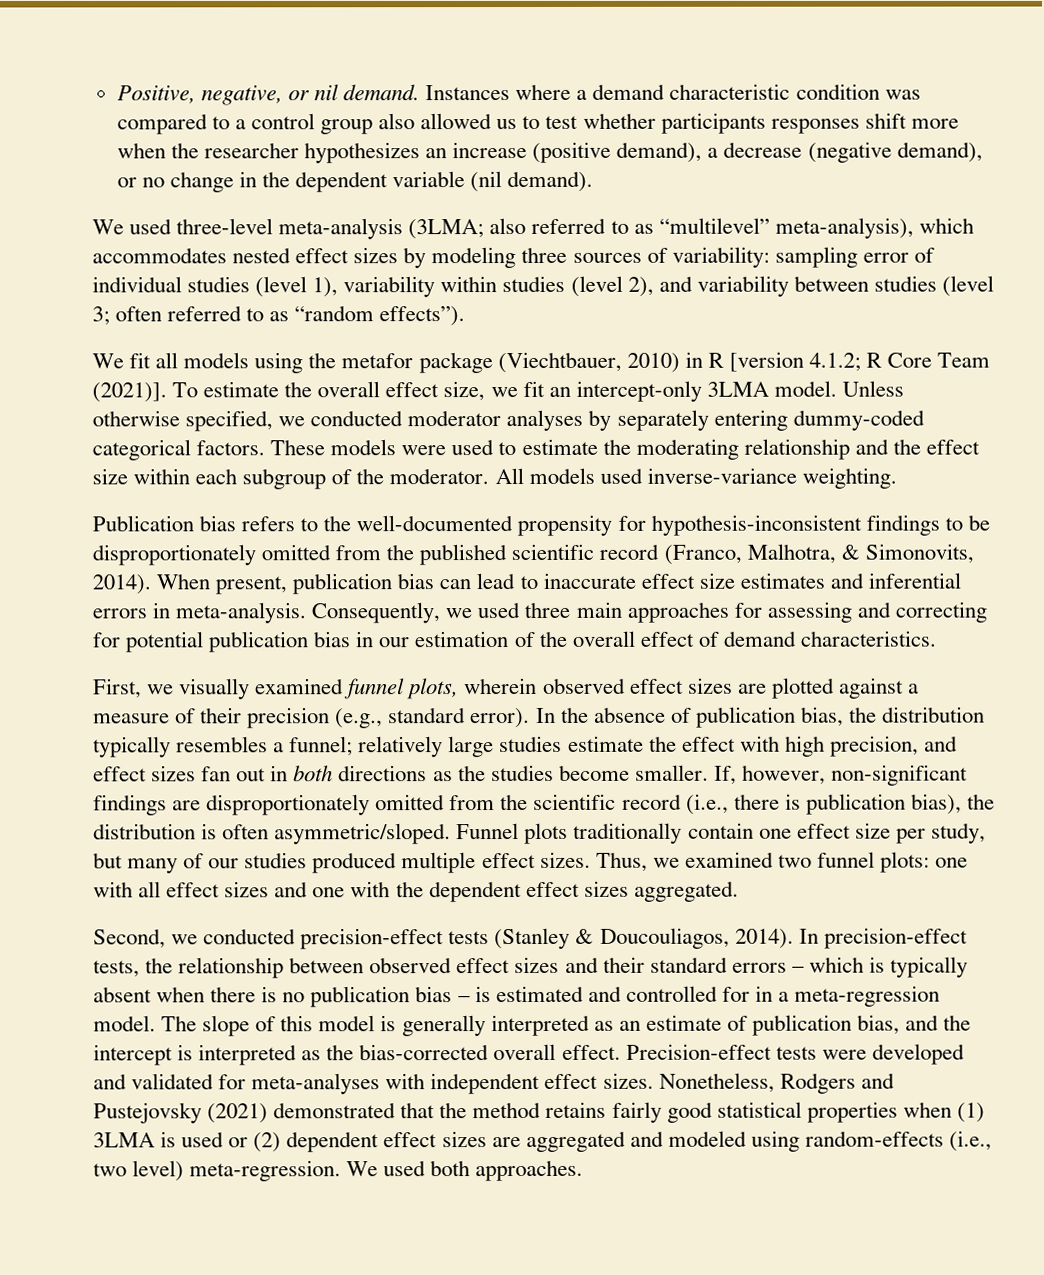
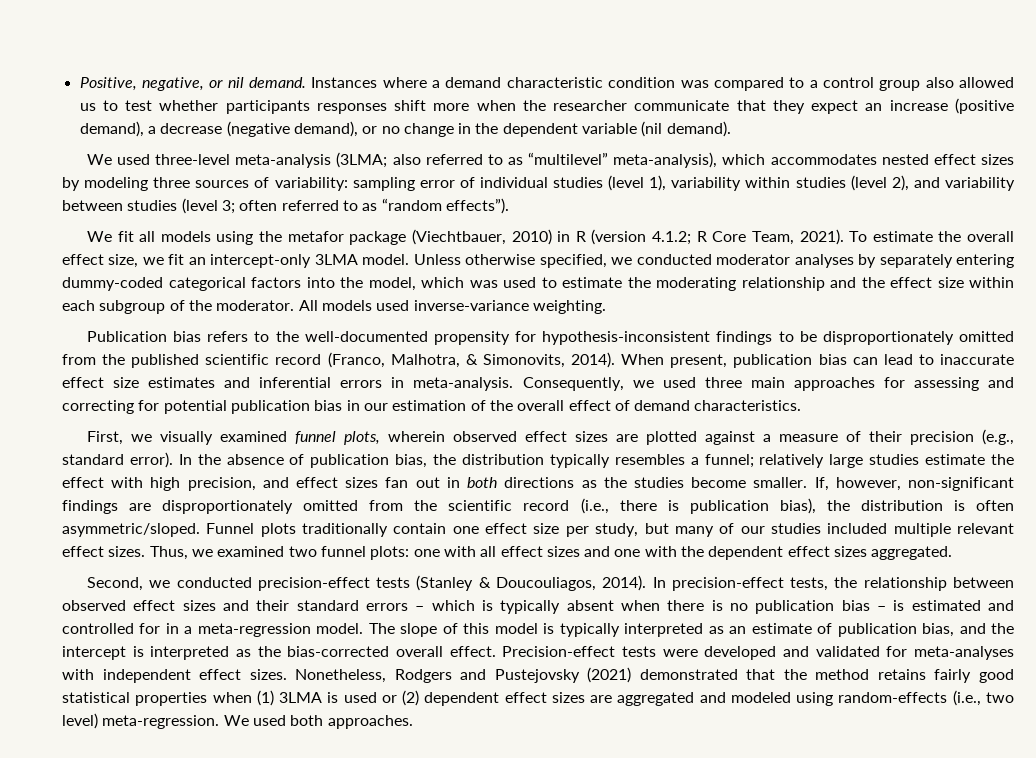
- Instances where a demand characteristic condition was compared to a control group also allowed us to test whether participants responses shift more when the researcher hypothesizes an increase (positive demand), a decrease (negative demand), or no change in the dependent variable (nil demand).
+ Instances where a demand characteristic condition was compared to a control group also allowed us to test whether participants responses shift more when the researcher communicate that they expect an increase (positive demand), a decrease (negative demand), or no change in the dependent variable (nil demand).
- We fit all models using the metafor package (Viechtbauer, 2010) in R [version 4.1.2; R Core Team (2021)].
+ We fit all models using the metafor package (Viechtbauer, 2010) in R (version 4.1.2; R Core Team, 2021).
- Unless otherwise specified, we conducted moderator analyses by separately entering dummy-coded categorical factors. These models were used to estimate the moderating relationship and the effect size within each subgroup of the moderator.
+ Unless otherwise specified, we conducted moderator analyses by separately entering dummy-coded categorical factors into the model, which was used to estimate the moderating relationship and the effect size within each subgroup of the moderator.
- Funnel plots traditionally contain one effect size per study, but many of our studies produced multiple effect sizes.
+ Funnel plots traditionally contain one effect size per study, but many of our studies included multiple relevant effect sizes.
- The slope of this model is generally interpreted as an estimate of publication bias, and the intercept is interpreted as the bias-corrected overall effect.
+ The slope of this model is typically interpreted as an estimate of publication bias, and the intercept is interpreted as the bias-corrected overall effect.

